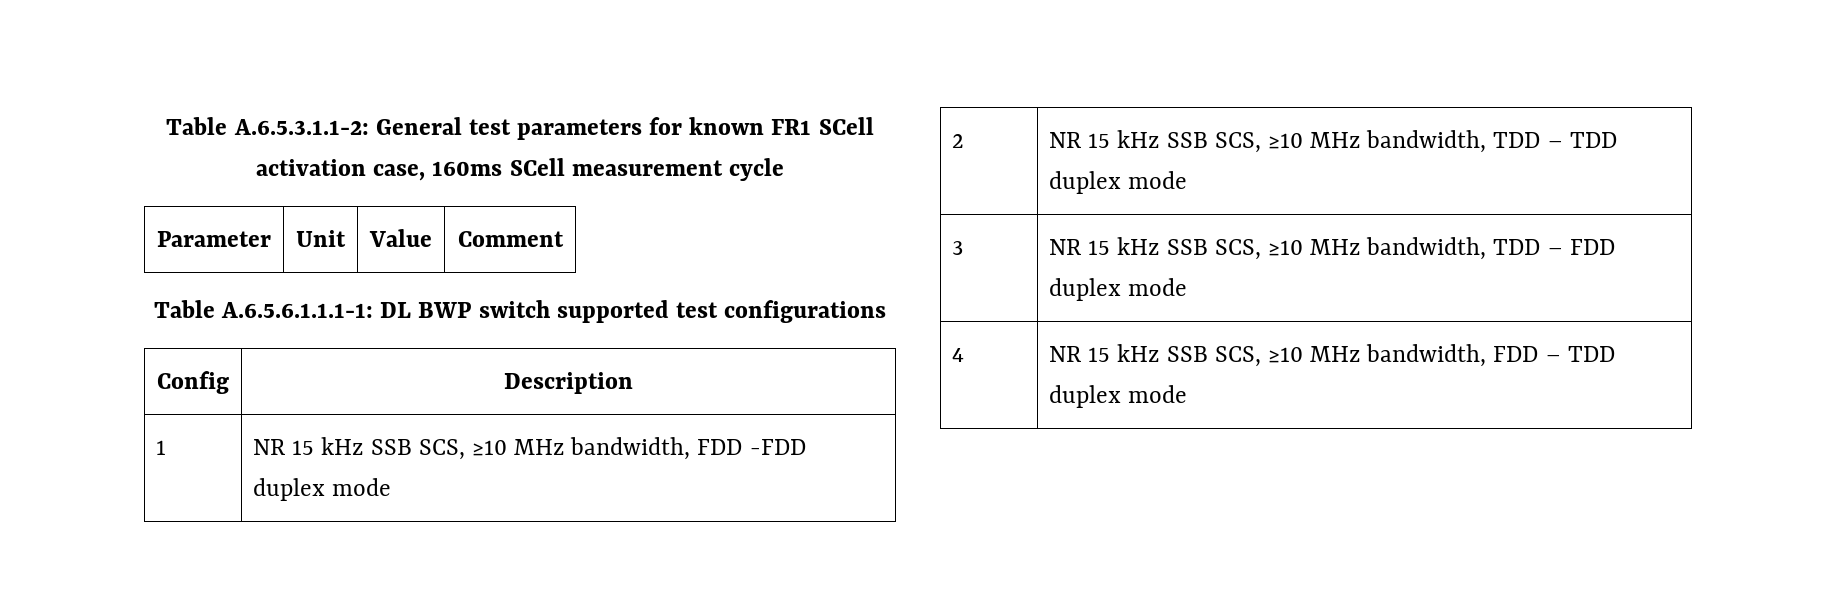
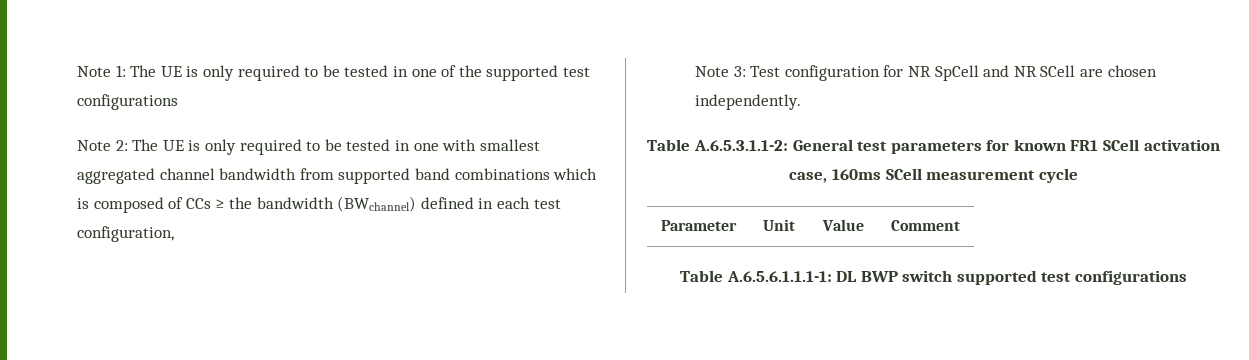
+ Note 1: The UE is only required to be tested in one of the supported test configurations
+ Note 2: The UE is only required to be tested in one with smallest aggregated channel bandwidth from supported band combinations which is composed of CCs ≥ the bandwidth (BWchannel) defined in each test configuration,
+ Note 3: Test configuration for NR SpCell and NR SCell are chosen independently.
- Config | Description
- 1 | NR 15 kHz SSB SCS, ≥10 MHz bandwidth, FDD -FDD duplex mode
- 2 | NR 15 kHz SSB SCS, ≥10 MHz bandwidth, TDD – TDD duplex mode
- 3 | NR 15 kHz SSB SCS, ≥10 MHz bandwidth, TDD – FDD duplex mode
- 4 | NR 15 kHz SSB SCS, ≥10 MHz bandwidth, FDD – TDD duplex mode

